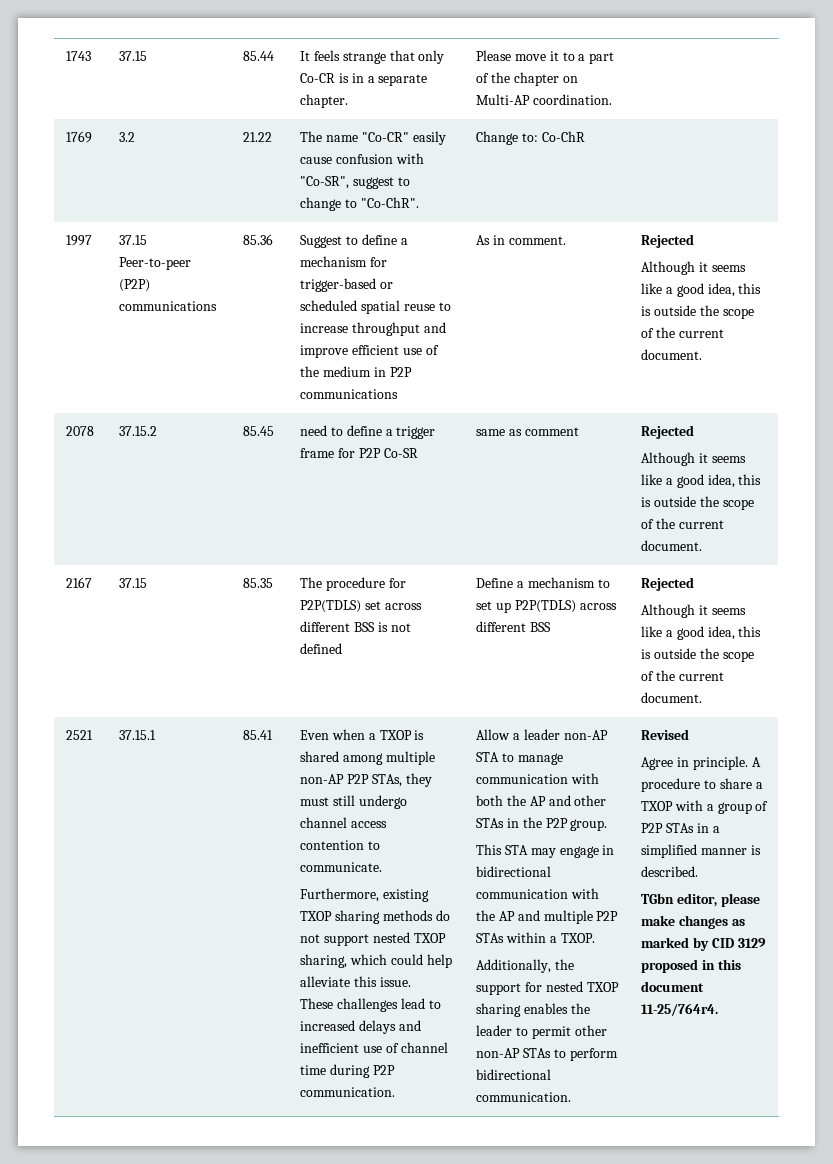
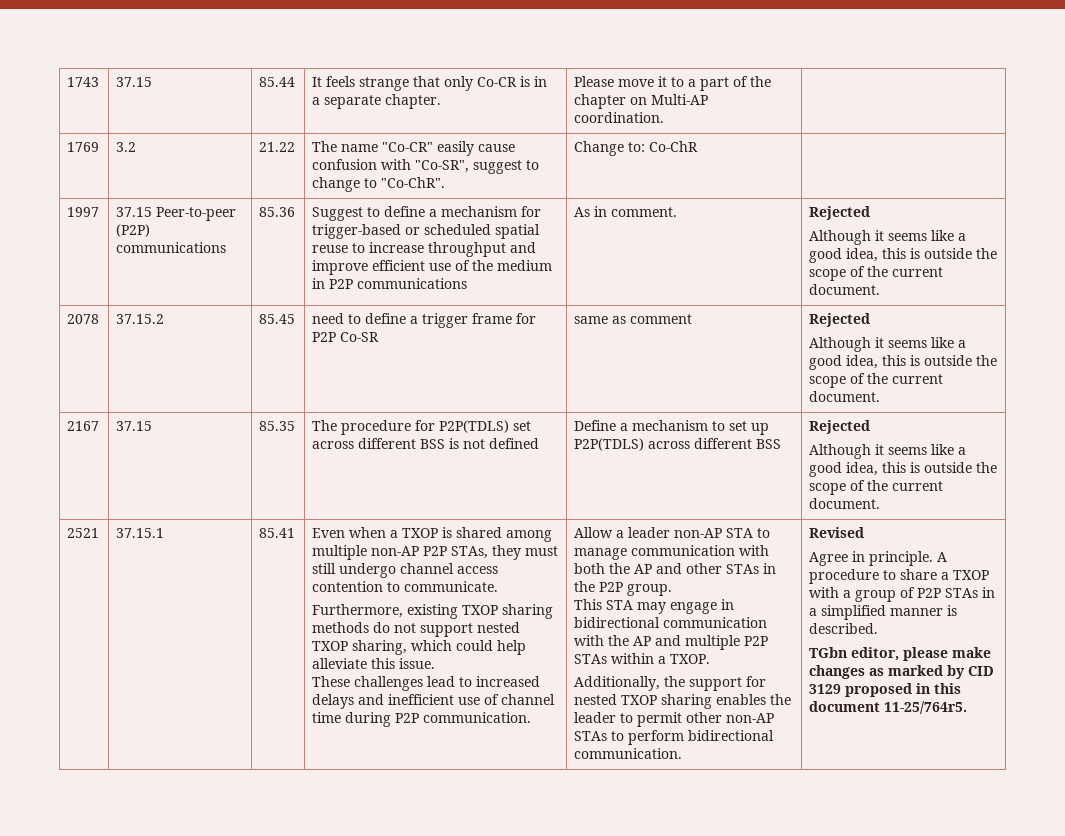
- TGbn editor, please make changes as marked by CID 3129 proposed in this document 11-25/764r4.
+ TGbn editor, please make changes as marked by CID 3129 proposed in this document 11-25/764r5.

